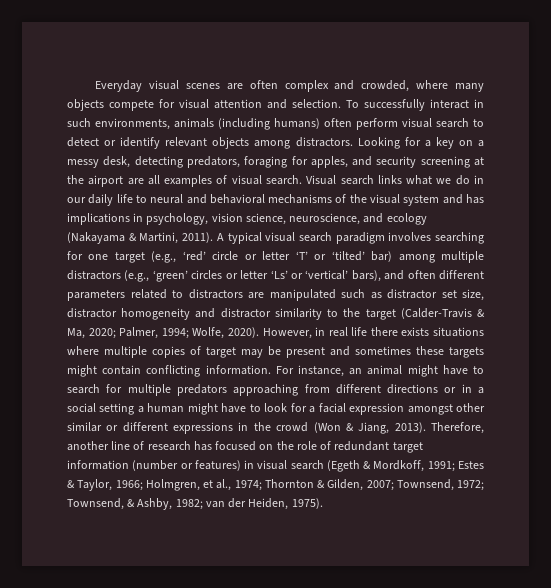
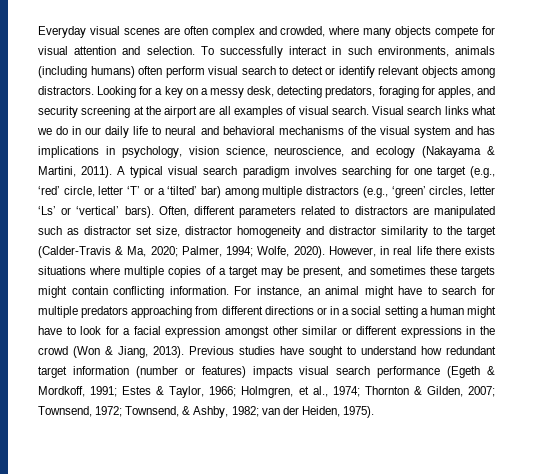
- A typical visual search paradigm involves searching for one target (e.g., ‘red’ circle or letter ‘T’ or ‘tilted’ bar) among multiple distractors (e.g., ‘green’ circles or letter ‘Ls’ or ‘vertical’ bars), and often different parameters related to distractors are manipulated such as distractor set size, distractor homogeneity and distractor similarity to the target (Calder-Travis & Ma, 2020; Palmer, 1994; Wolfe, 2020).
+ A typical visual search paradigm involves searching for one target (e.g., ‘red’ circle, letter ‘T’ or a ‘tilted’ bar) among multiple distractors (e.g., ‘green’ circles, letter ‘Ls’ or ‘vertical’ bars). Often, different parameters related to distractors are manipulated such as distractor set size, distractor homogeneity and distractor similarity to the target (Calder-Travis & Ma, 2020; Palmer, 1994; Wolfe, 2020).
- However, in real life there exists situations where multiple copies of target may be present and sometimes these targets might contain conflicting information.
+ However, in real life there exists situations where multiple copies of a target may be present, and sometimes these targets might contain conflicting information.
- Therefore, another line of research has focused on the role of redundant target information (number or features) in visual search (Egeth & Mordkoff, 1991; Estes & Taylor, 1966; Holmgren, et al., 1974; Thornton & Gilden, 2007; Townsend, 1972; Townsend, & Ashby, 1982; van der Heiden, 1975).
+ Previous studies have sought to understand how redundant target information (number or features) impacts visual search performance (Egeth & Mordkoff, 1991; Estes & Taylor, 1966; Holmgren, et al., 1974; Thornton & Gilden, 2007; Townsend, 1972; Townsend, & Ashby, 1982; van der Heiden, 1975).

